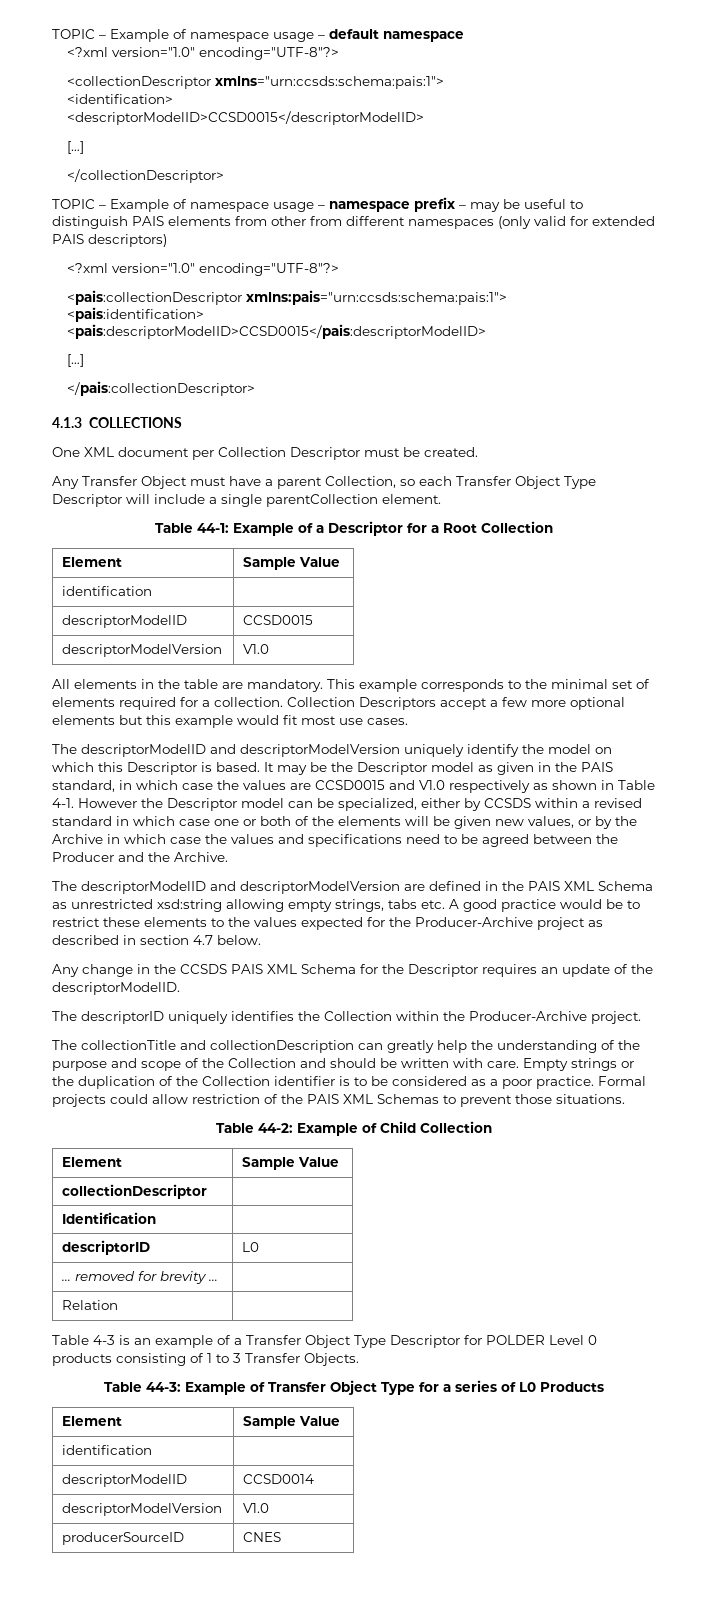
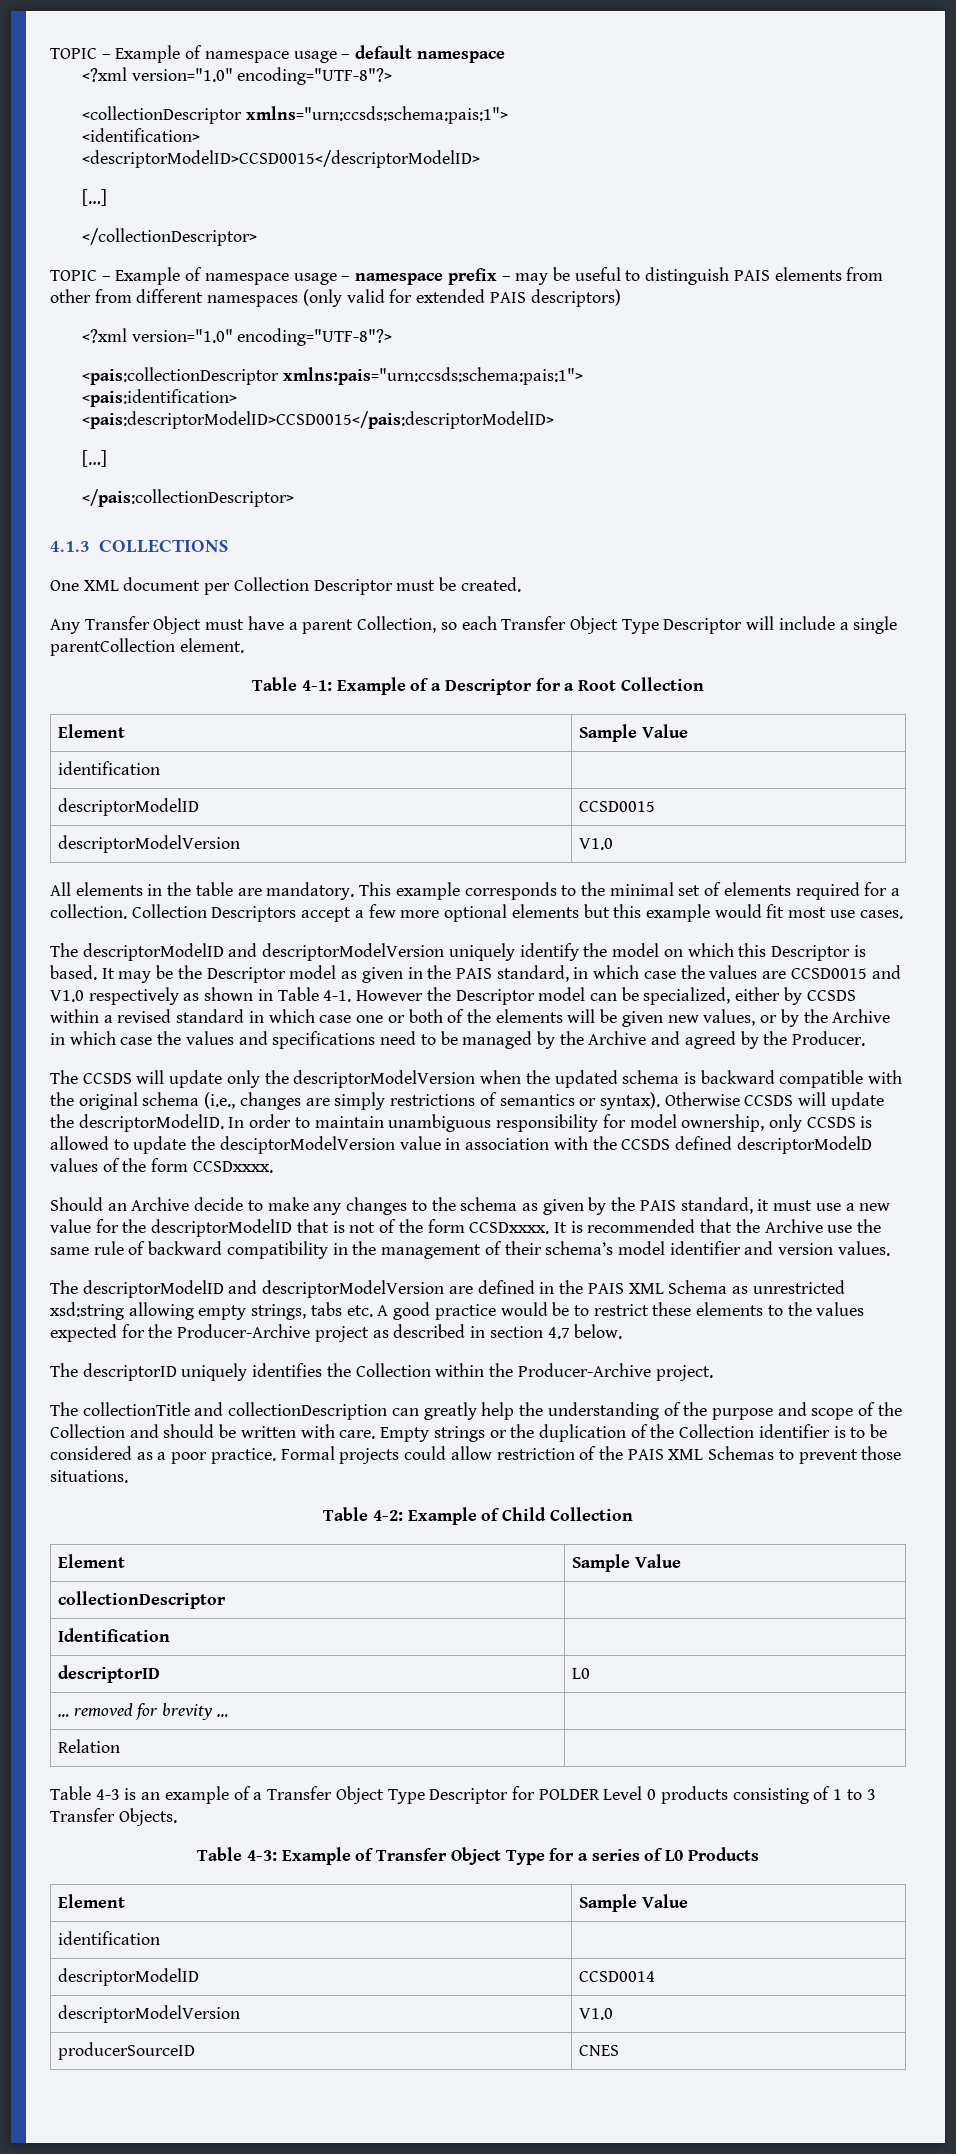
- Table 44-1: Example of a Descriptor for a Root Collection
+ Table 4-1: Example of a Descriptor for a Root Collection
- However the Descriptor model can be specialized, either by CCSDS within a revised standard in which case one or both of the elements will be given new values, or by the Archive in which case the values and specifications need to be agreed between the Producer and the Archive.
+ However the Descriptor model can be specialized, either by CCSDS within a revised standard in which case one or both of the elements will be given new values, or by the Archive in which case the values and specifications need to be managed by the Archive and agreed by the Producer.
+ The CCSDS will update only the descriptorModelVersion when the updated schema is backward compatible with the original schema (i.e., changes are simply restrictions of semantics or syntax). Otherwise CCSDS will update the descriptorModelID. In order to maintain unambiguous responsibility for model ownership, only CCSDS is allowed to update the desciptorModelVersion value in association with the CCSDS defined descriptorModelD values of the form CCSDxxxx.
+ Should an Archive decide to make any changes to the schema as given by the PAIS standard, it must use a new value for the descriptorModelID that is not of the form CCSDxxxx. It is recommended that the Archive use the same rule of backward compatibility in the management of their schema’s model identifier and version values.
- Any change in the CCSDS PAIS XML Schema for the Descriptor requires an update of the descriptorModelID.
- Table 44-2: Example of Child Collection
+ Table 4-2: Example of Child Collection
- Table 44-3: Example of Transfer Object Type for a series of L0 Products
+ Table 4-3: Example of Transfer Object Type for a series of L0 Products

